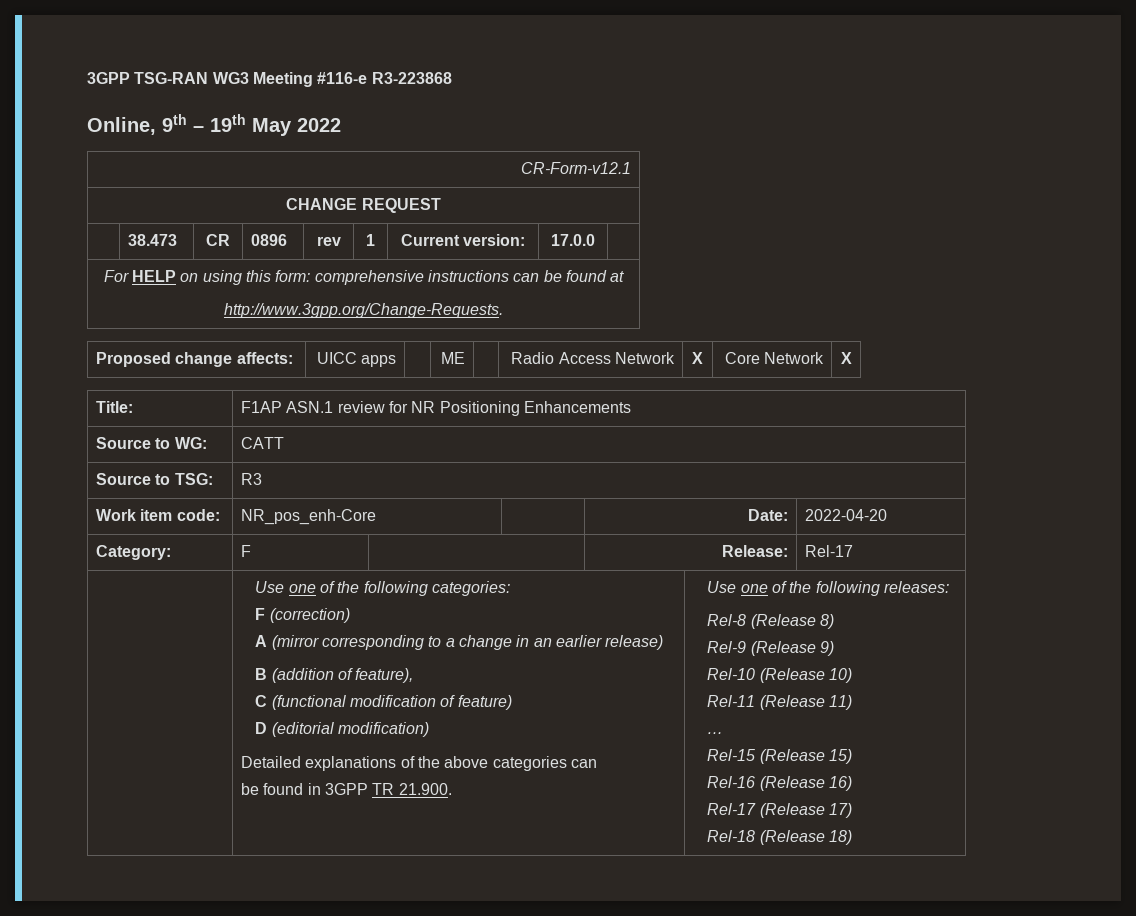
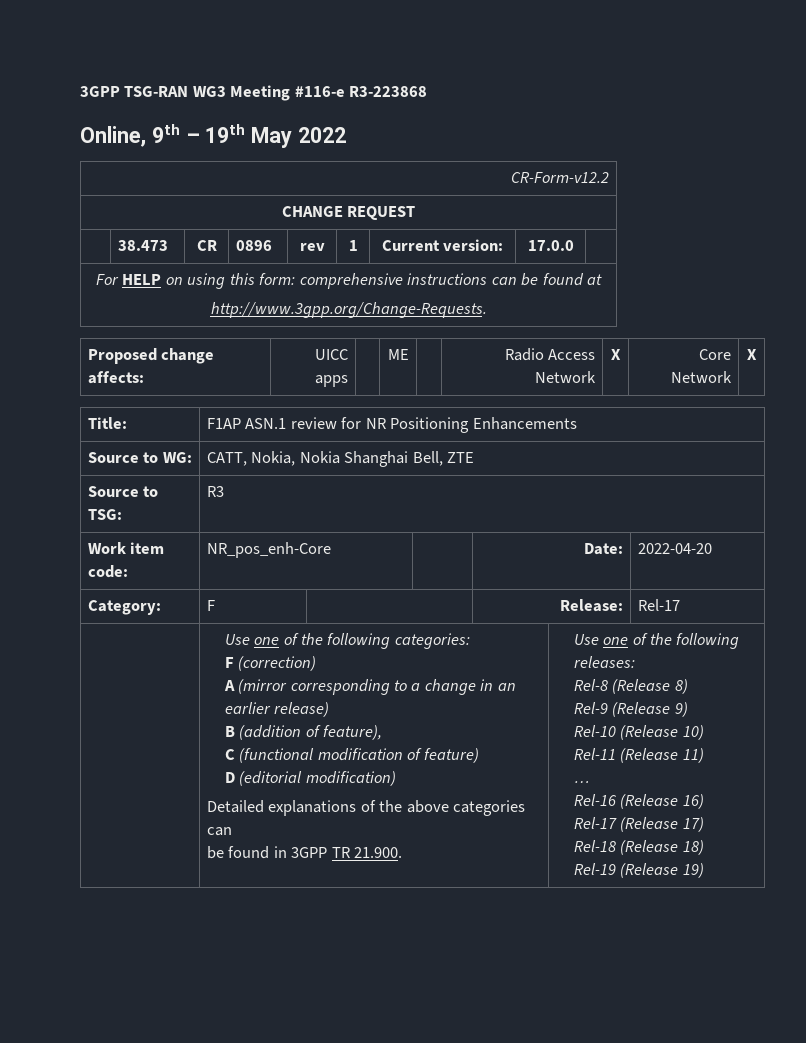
- CR-Form-v12.1
+ CR-Form-v12.2
- Source to WG: | CATT
+ Source to WG: | CATT, Nokia, Nokia Shanghai Bell, ZTE
- Rel-15 (Release 15)
+ Rel-19 (Release 19)

